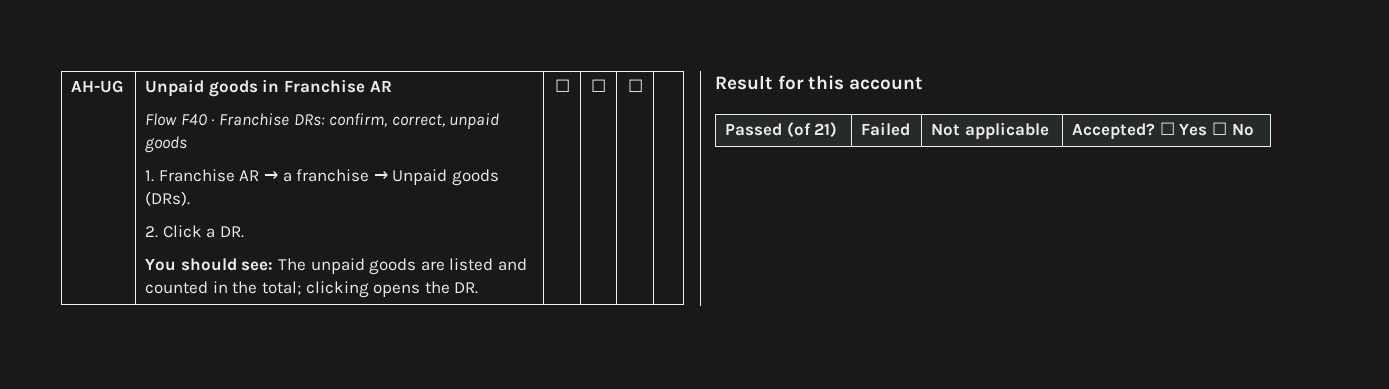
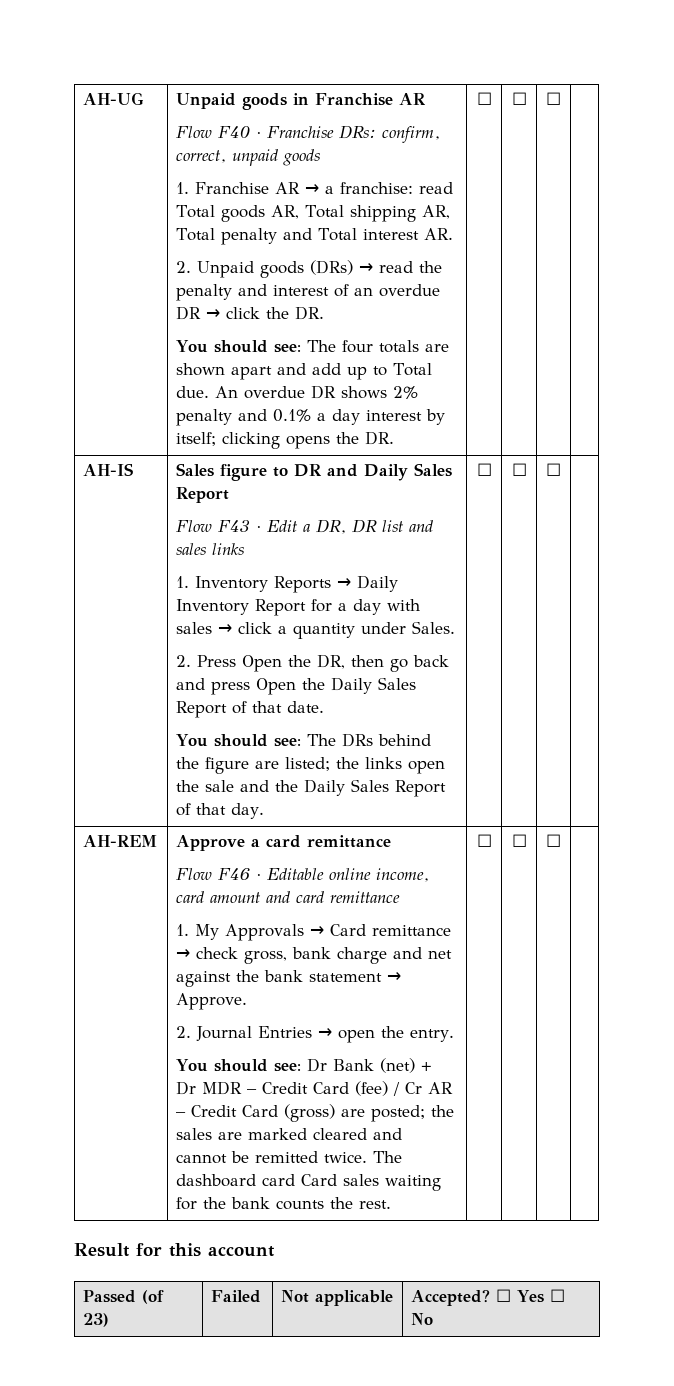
- 1. Franchise AR → a franchise → Unpaid goods (DRs).
- 2. Click a DR.
+ 1. Franchise AR → a franchise: read Total goods AR, Total shipping AR, Total penalty and Total interest AR.
+ 2. Unpaid goods (DRs) → read the penalty and interest of an overdue DR → click the DR.
- You should see: The unpaid goods are listed and counted in the total; clicking opens the DR.
+ You should see: The four totals are shown apart and add up to Total due. An overdue DR shows 2% penalty and 0.1% a day interest by itself; clicking opens the DR.
+ AH-IS | Sales figure to DR and Daily Sales Report
+ Flow F43 · Edit a DR, DR list and sales links
+ 1. Inventory Reports → Daily Inventory Report for a day with sales → click a quantity under Sales.
+ 2. Press Open the DR, then go back and press Open the Daily Sales Report of that date.
+ You should see: The DRs behind the figure are listed; the links open the sale and the Daily Sales Report of that day. | ☐ | ☐ | ☐ |
+ AH-REM | Approve a card remittance
+ Flow F46 · Editable online income, card amount and card remittance
+ 1. My Approvals → Card remittance → check gross, bank charge and net against the bank statement → Approve.
+ 2. Journal Entries → open the entry.
+ You should see: Dr Bank (net) + Dr MDR – Credit Card (fee) / Cr AR – Credit Card (gross) are posted; the sales are marked cleared and cannot be remitted twice. The dashboard card Card sales waiting for the bank counts the rest. | ☐ | ☐ | ☐
- Passed (of 21) | Failed | Not applicable | Accepted? ☐ Yes ☐ No
+ Passed (of 23) | Failed | Not applicable | Accepted? ☐ Yes ☐ No

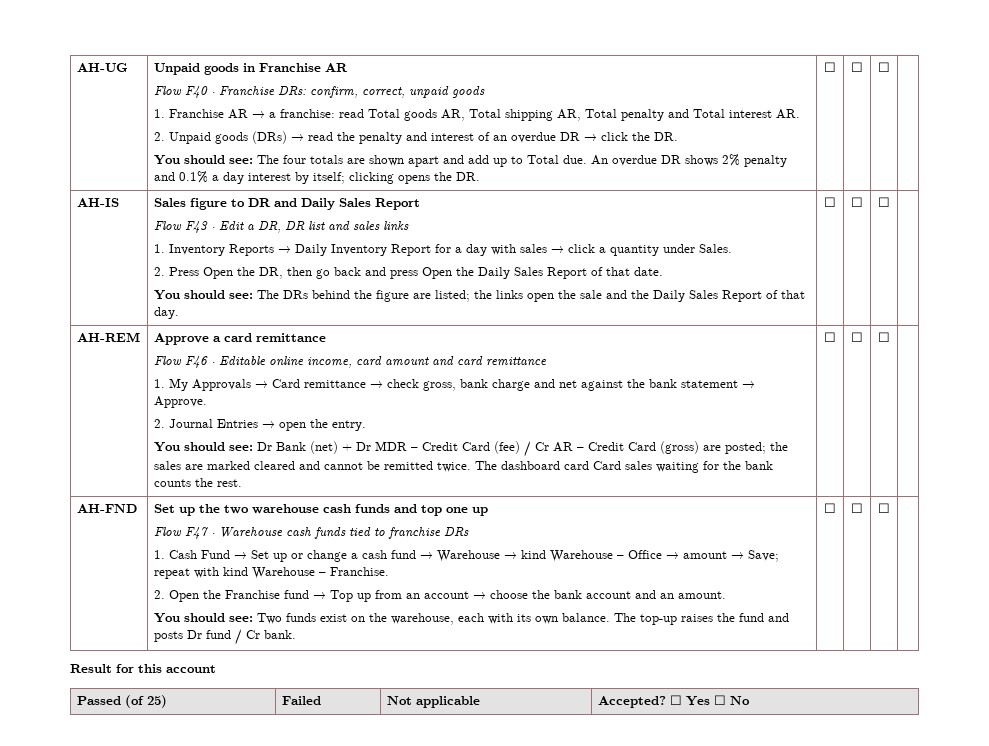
+ AH-FND | Set up the two warehouse cash funds and top one up
+ Flow F47 · Warehouse cash funds tied to franchise DRs
+ 1. Cash Fund → Set up or change a cash fund → Warehouse → kind Warehouse – Office → amount → Save; repeat with kind Warehouse – Franchise.
+ 2. Open the Franchise fund → Top up from an account → choose the bank account and an amount.
+ You should see: Two funds exist on the warehouse, each with its own balance. The top-up raises the fund and posts Dr fund / Cr bank. | ☐ | ☐ | ☐
- Passed (of 23) | Failed | Not applicable | Accepted? ☐ Yes ☐ No
+ Passed (of 25) | Failed | Not applicable | Accepted? ☐ Yes ☐ No

